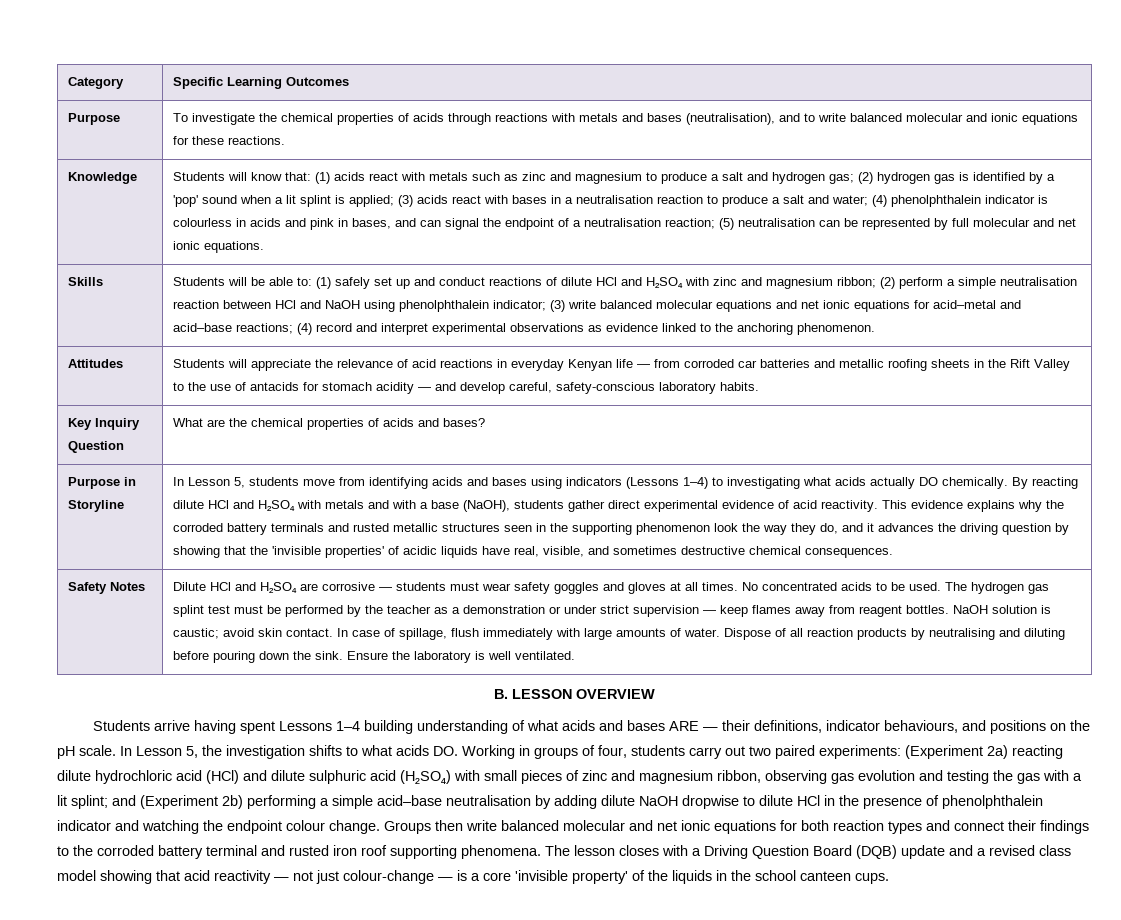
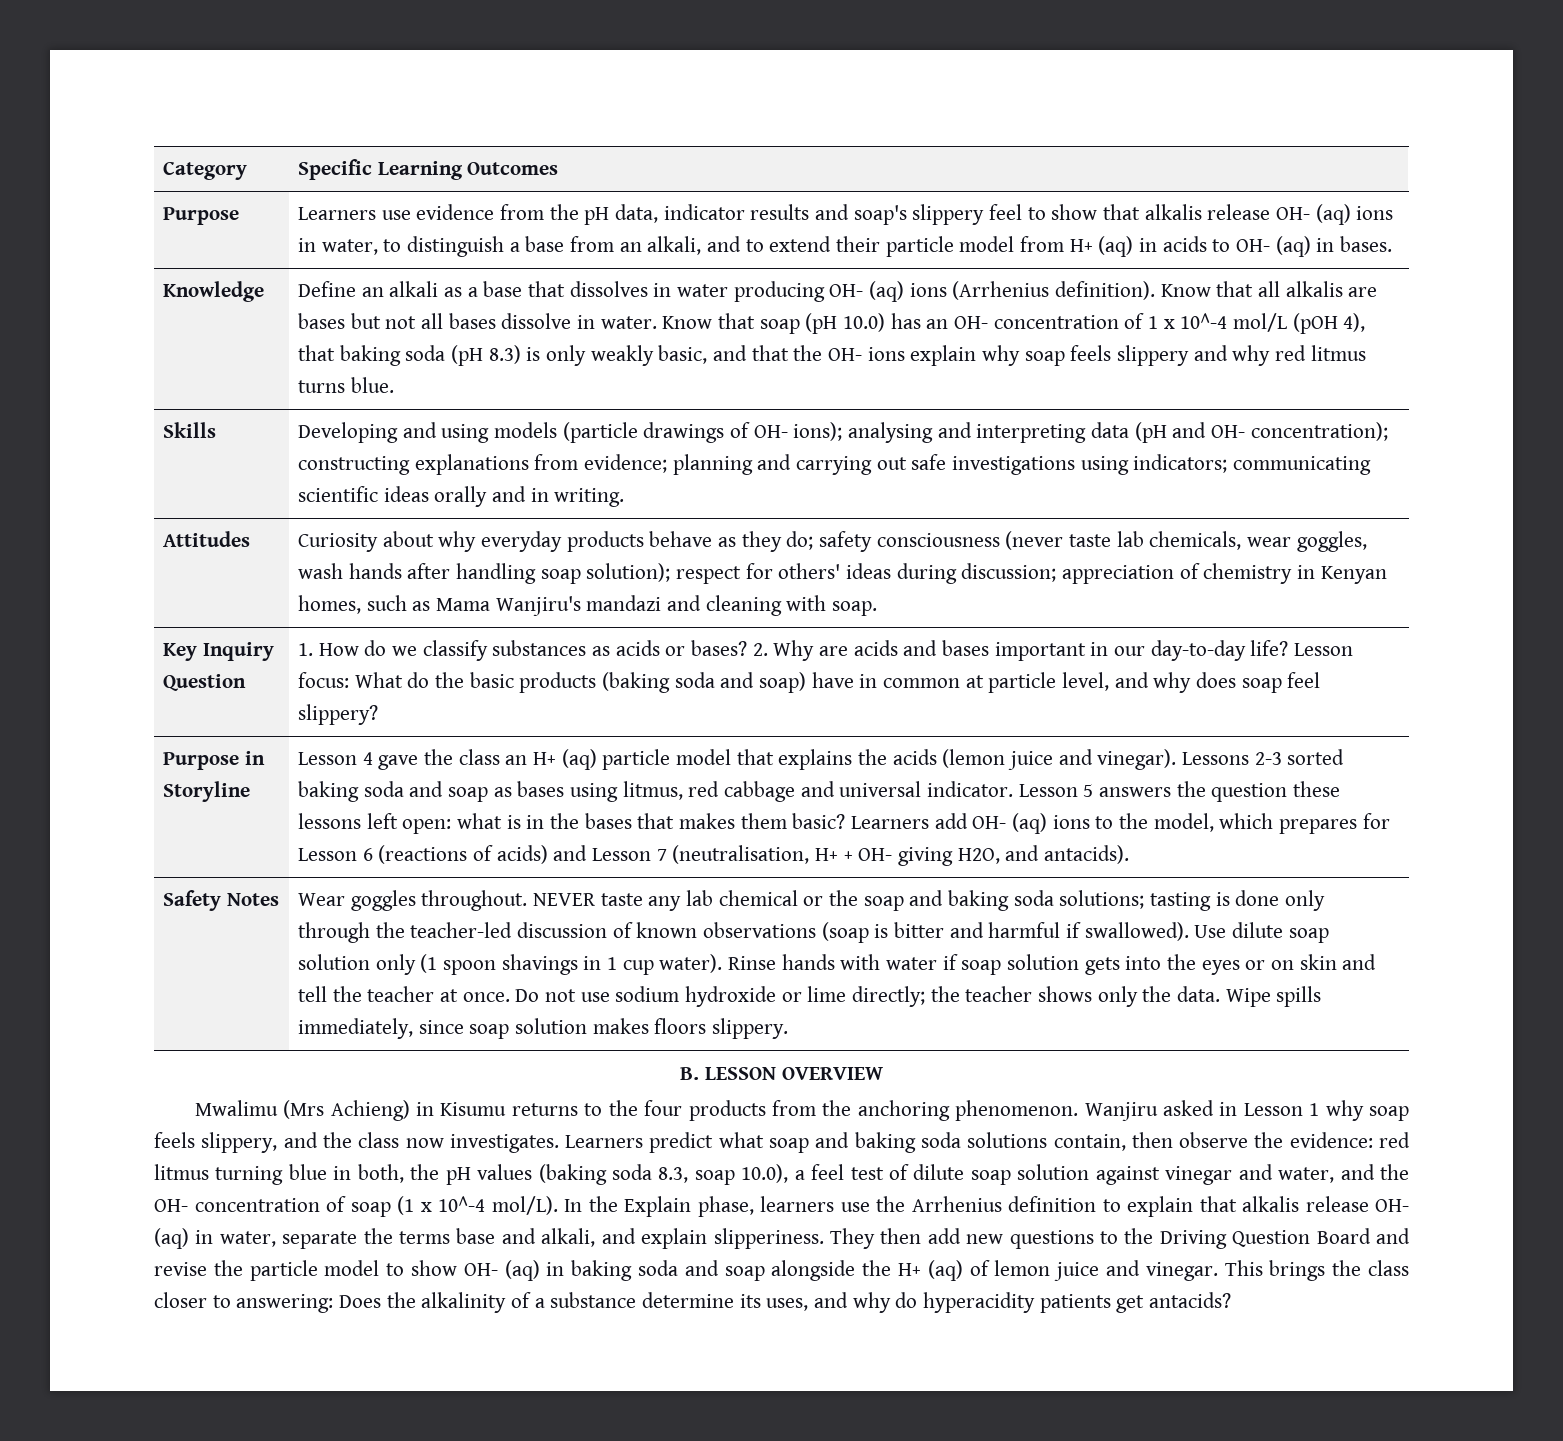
- To investigate the chemical properties of acids through reactions with metals and bases (neutralisation), and to write balanced molecular and ionic equations for these reactions.
- Knowledge | Students will know that: (1) acids react with metals such as zinc and magnesium to produce a salt and hydrogen gas; (2) hydrogen gas is identified by a 'pop' sound when a lit splint is applied; (3) acids react with bases in a neutralisation reaction to produce a salt and water; (4) phenolphthalein indicator is colourless in acids and pink in bases, and can signal the endpoint of a neutralisation reaction; (5) neutralisation can be represented by full molecular and net ionic equations.
- Skills | Students will be able to: (1) safely set up and conduct reactions of dilute HCl and H₂SO₄ with zinc and magnesium ribbon; (2) perform a simple neutralisation reaction between HCl and NaOH using phenolphthalein indicator; (3) write balanced molecular equations and net ionic equations for acid–metal and acid–base reactions; (4) record and interpret experimental observations as evidence linked to the anchoring phenomenon.
- Attitudes | Students will appreciate the relevance of acid reactions in everyday Kenyan life — from corroded car batteries and metallic roofing sheets in the Rift Valley to the use of antacids for stomach acidity — and develop careful, safety-conscious laboratory habits.
- Key Inquiry Question | What are the chemical properties of acids and bases?
- Purpose in Storyline | In Lesson 5, students move from identifying acids and bases using indicators (Lessons 1–4) to investigating what acids actually DO chemically. By reacting dilute HCl and H₂SO₄ with metals and with a base (NaOH), students gather direct experimental evidence of acid reactivity. This evidence explains why the corroded battery terminals and rusted metallic structures seen in the supporting phenomenon look the way they do, and it advances the driving question by showing that the 'invisible properties' of acidic liquids have real, visible, and sometimes destructive chemical consequences.
- Safety Notes | Dilute HCl and H₂SO₄ are corrosive — students must wear safety goggles and gloves at all times. No concentrated acids to be used. The hydrogen gas splint test must be performed by the teacher as a demonstration or under strict supervision — keep flames away from reagent bottles. NaOH solution is caustic; avoid skin contact. In case of spillage, flush immediately with large amounts of water. Dispose of all reaction products by neutralising and diluting before pouring down the sink. Ensure the laboratory is well ventilated.
+ Learners use evidence from the pH data, indicator results and soap's slippery feel to show that alkalis release OH- (aq) ions in water, to distinguish a base from an alkali, and to extend their particle model from H+ (aq) in acids to OH- (aq) in bases.
+ Knowledge | Define an alkali as a base that dissolves in water producing OH- (aq) ions (Arrhenius definition). Know that all alkalis are bases but not all bases dissolve in water. Know that soap (pH 10.0) has an OH- concentration of 1 x 10^-4 mol/L (pOH 4), that baking soda (pH 8.3) is only weakly basic, and that the OH- ions explain why soap feels slippery and why red litmus turns blue.
+ Skills | Developing and using models (particle drawings of OH- ions); analysing and interpreting data (pH and OH- concentration); constructing explanations from evidence; planning and carrying out safe investigations using indicators; communicating scientific ideas orally and in writing.
+ Attitudes | Curiosity about why everyday products behave as they do; safety consciousness (never taste lab chemicals, wear goggles, wash hands after handling soap solution); respect for others' ideas during discussion; appreciation of chemistry in Kenyan homes, such as Mama Wanjiru's mandazi and cleaning with soap.
+ Key Inquiry Question | 1. How do we classify substances as acids or bases? 2. Why are acids and bases important in our day-to-day life? Lesson focus: What do the basic products (baking soda and soap) have in common at particle level, and why does soap feel slippery?
+ Purpose in Storyline | Lesson 4 gave the class an H+ (aq) particle model that explains the acids (lemon juice and vinegar). Lessons 2-3 sorted baking soda and soap as bases using litmus, red cabbage and universal indicator. Lesson 5 answers the question these lessons left open: what is in the bases that makes them basic? Learners add OH- (aq) ions to the model, which prepares for Lesson 6 (reactions of acids) and Lesson 7 (neutralisation, H+ + OH- giving H2O, and antacids).
+ Safety Notes | Wear goggles throughout. NEVER taste any lab chemical or the soap and baking soda solutions; tasting is done only through the teacher-led discussion of known observations (soap is bitter and harmful if swallowed). Use dilute soap solution only (1 spoon shavings in 1 cup water). Rinse hands with water if soap solution gets into the eyes or on skin and tell the teacher at once. Do not use sodium hydroxide or lime directly; the teacher shows only the data. Wipe spills immediately, since soap solution makes floors slippery.
  B. LESSON OVERVIEW
- Students arrive having spent Lessons 1–4 building understanding of what acids and bases ARE — their definitions, indicator behaviours, and positions on the pH scale. In Lesson 5, the investigation shifts to what acids DO. Working in groups of four, students carry out two paired experiments: (Experiment 2a) reacting dilute hydrochloric acid (HCl) and dilute sulphuric acid (H₂SO₄) with small pieces of zinc and magnesium ribbon, observing gas evolution and testing the gas with a lit splint; and (Experiment 2b) performing a simple acid–base neutralisation by adding dilute NaOH dropwise to dilute HCl in the presence of phenolphthalein indicator and watching the endpoint colour change. Groups then write balanced molecular and net ionic equations for both reaction types and connect their findings to the corroded battery terminal and rusted iron roof supporting phenomena. The lesson closes with a Driving Question Board (DQB) update and a revised class model showing that acid reactivity — not just colour-change — is a core 'invisible property' of the liquids in the school canteen cups.
+ Mwalimu (Mrs Achieng) in Kisumu returns to the four products from the anchoring phenomenon. Wanjiru asked in Lesson 1 why soap feels slippery, and the class now investigates. Learners predict what soap and baking soda solutions contain, then observe the evidence: red litmus turning blue in both, the pH values (baking soda 8.3, soap 10.0), a feel test of dilute soap solution against vinegar and water, and the OH- concentration of soap (1 x 10^-4 mol/L). In the Explain phase, learners use the Arrhenius definition to explain that alkalis release OH- (aq) in water, separate the terms base and alkali, and explain slipperiness. They then add new questions to the Driving Question Board and revise the particle model to show OH- (aq) in baking soda and soap alongside the H+ (aq) of lemon juice and vinegar. This brings the class closer to answering: Does the alkalinity of a substance determine its uses, and why do hyperacidity patients get antacids?

